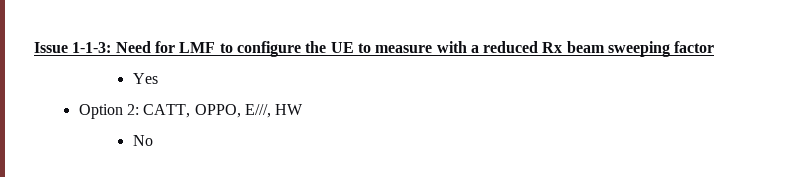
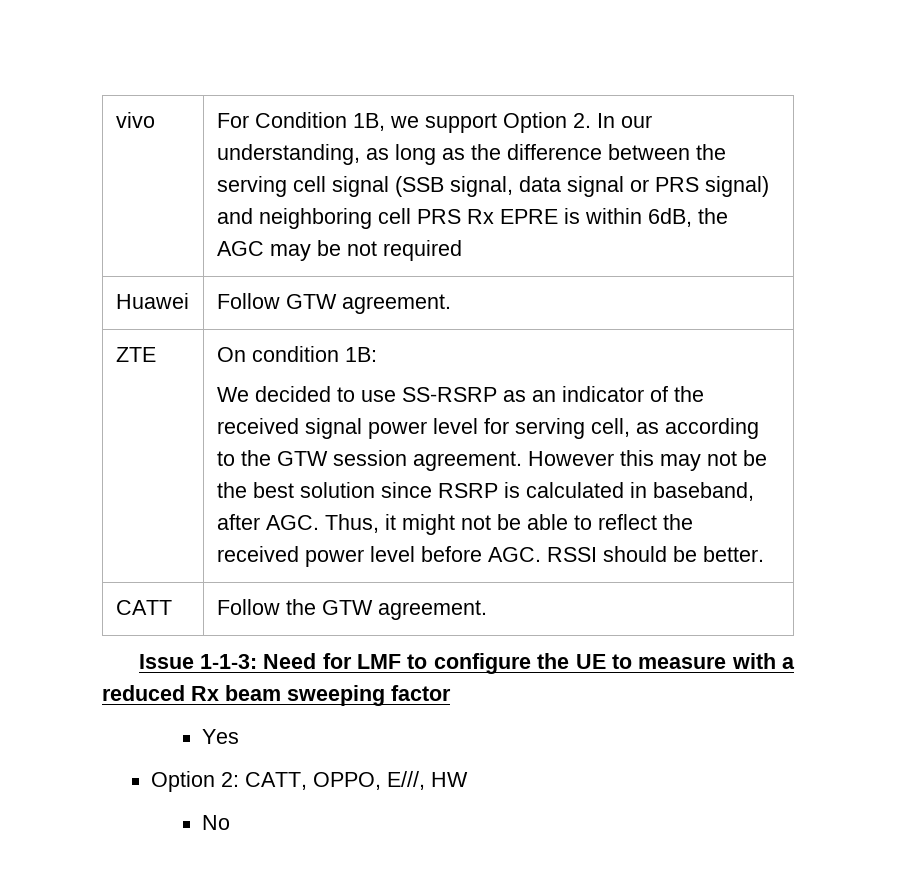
+ vivo | For Condition 1B, we support Option 2. In our understanding, as long as the difference between the serving cell signal (SSB signal, data signal or PRS signal) and neighboring cell PRS Rx EPRE is within 6dB, the AGC may be not required
+ Huawei | Follow GTW agreement.
+ ZTE | On condition 1B:
+ We decided to use SS-RSRP as an indicator of the received signal power level for serving cell, as according to the GTW session agreement. However this may not be the best solution since RSRP is calculated in baseband, after AGC. Thus, it might not be able to reflect the received power level before AGC. RSSI should be better.
+ CATT | Follow the GTW agreement.

